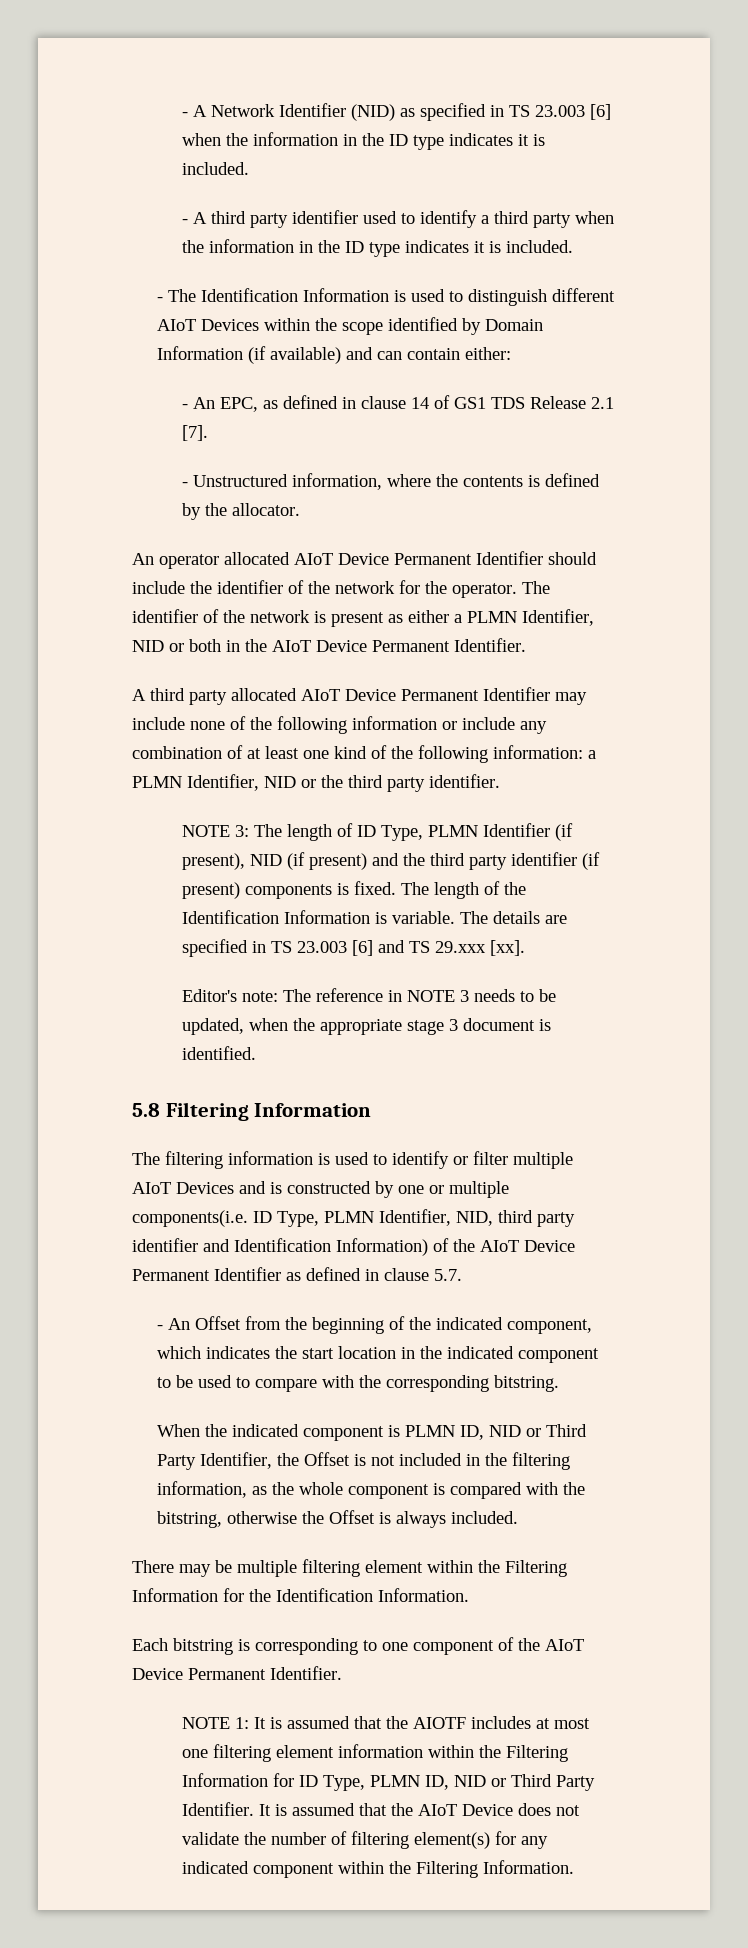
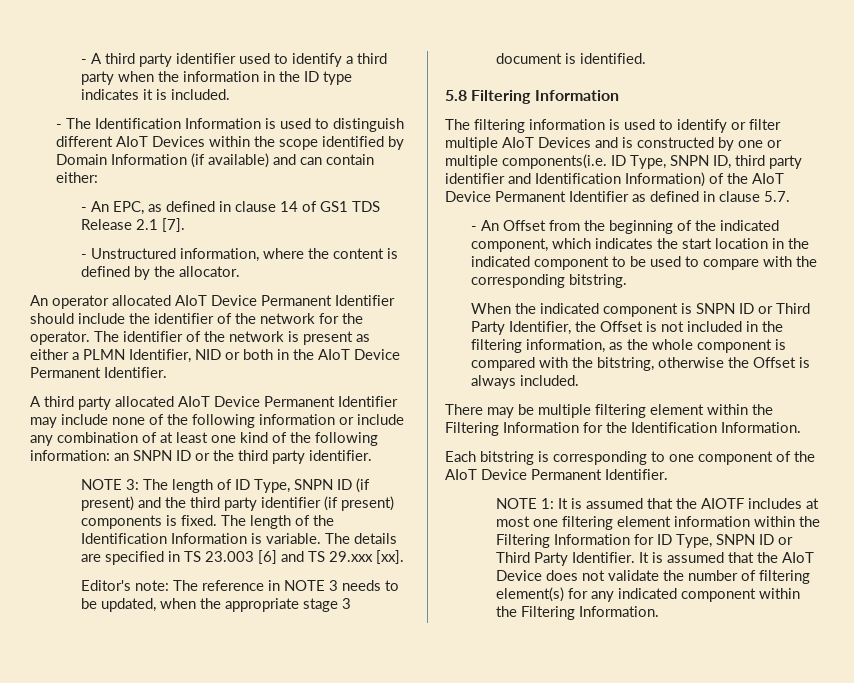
- - A Network Identifier (NID) as specified in TS 23.003 [6] when the information in the ID type indicates it is included.
- - Unstructured information, where the contents is defined by the allocator.
+ - Unstructured information, where the content is defined by the allocator.
- A third party allocated AIoT Device Permanent Identifier may include none of the following information or include any combination of at least one kind of the following information: a PLMN Identifier, NID or the third party identifier.
+ A third party allocated AIoT Device Permanent Identifier may include none of the following information or include any combination of at least one kind of the following information: an SNPN ID or the third party identifier.
- NOTE 3: The length of ID Type, PLMN Identifier (if present), NID (if present) and the third party identifier (if present) components is fixed.
+ NOTE 3: The length of ID Type, SNPN ID (if present) and the third party identifier (if present) components is fixed.
- The filtering information is used to identify or filter multiple AIoT Devices and is constructed by one or multiple components(i.e. ID Type, PLMN Identifier, NID, third party identifier and Identification Information) of the AIoT Device Permanent Identifier as defined in clause 5.7.
+ The filtering information is used to identify or filter multiple AIoT Devices and is constructed by one or multiple components(i.e. ID Type, SNPN ID, third party identifier and Identification Information) of the AIoT Device Permanent Identifier as defined in clause 5.7.
- When the indicated component is PLMN ID, NID or Third Party Identifier, the Offset is not included in the filtering information, as the whole component is compared with the bitstring, otherwise the Offset is always included.
+ When the indicated component is SNPN ID or Third Party Identifier, the Offset is not included in the filtering information, as the whole component is compared with the bitstring, otherwise the Offset is always included.
- NOTE 1: It is assumed that the AIOTF includes at most one filtering element information within the Filtering Information for ID Type, PLMN ID, NID or Third Party Identifier.
+ NOTE 1: It is assumed that the AIOTF includes at most one filtering element information within the Filtering Information for ID Type, SNPN ID or Third Party Identifier.

